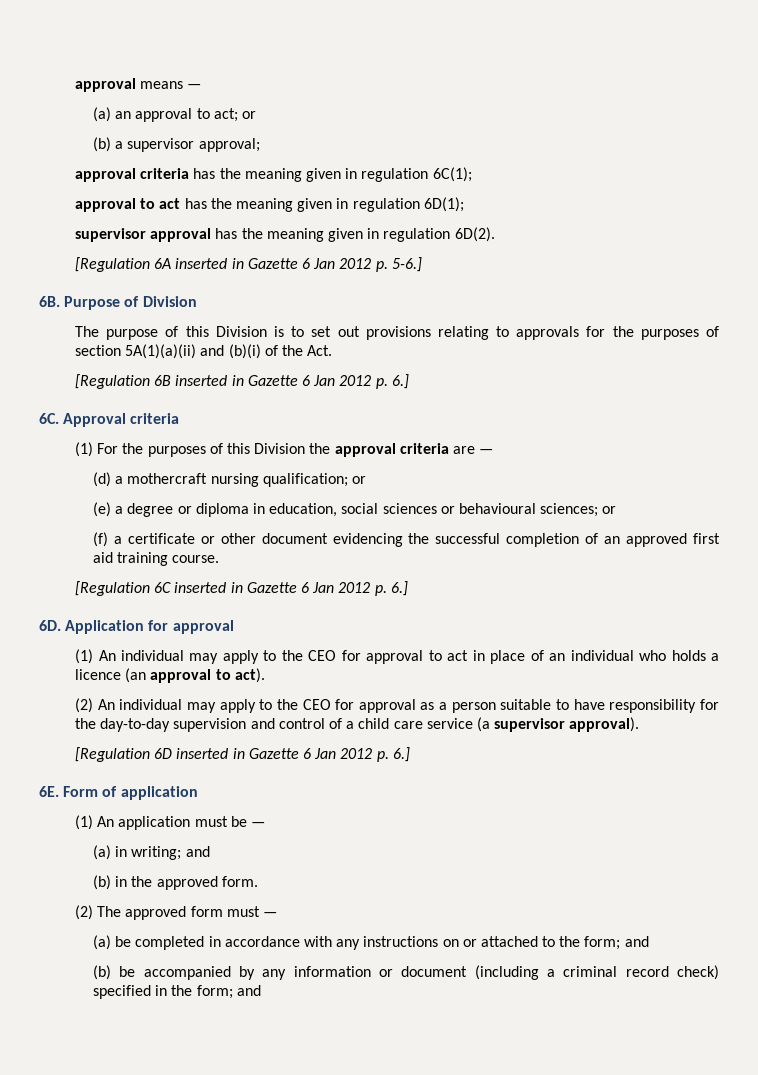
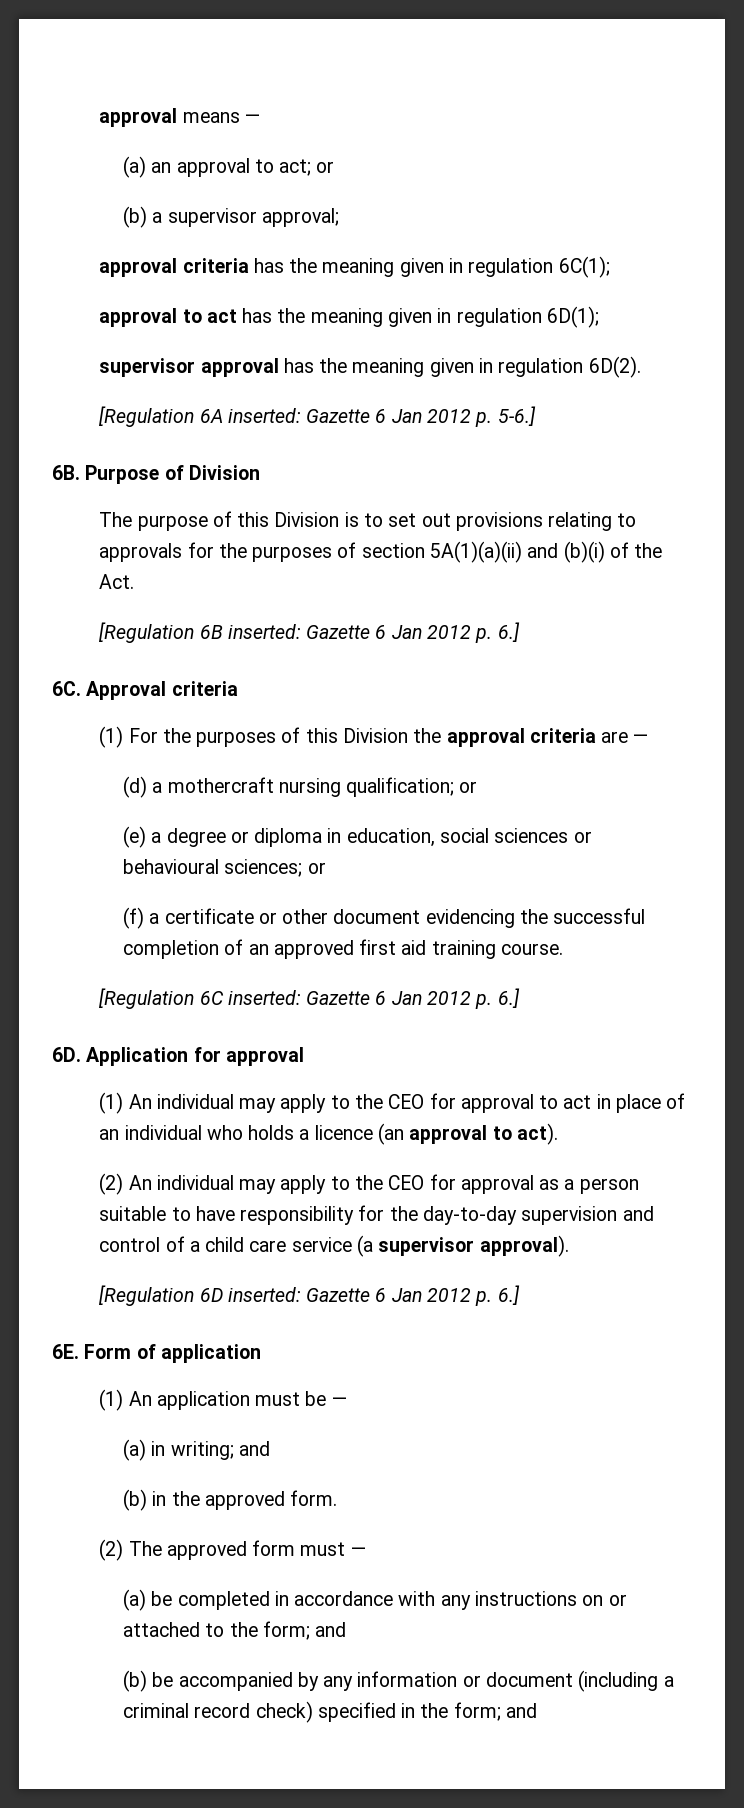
- [Regulation 6A inserted in Gazette 6 Jan 2012 p. 5-6.]
+ [Regulation 6A inserted: Gazette 6 Jan 2012 p. 5-6.]
- [Regulation 6B inserted in Gazette 6 Jan 2012 p. 6.]
+ [Regulation 6B inserted: Gazette 6 Jan 2012 p. 6.]
- [Regulation 6C inserted in Gazette 6 Jan 2012 p. 6.]
+ [Regulation 6C inserted: Gazette 6 Jan 2012 p. 6.]
- [Regulation 6D inserted in Gazette 6 Jan 2012 p. 6.]
+ [Regulation 6D inserted: Gazette 6 Jan 2012 p. 6.]

